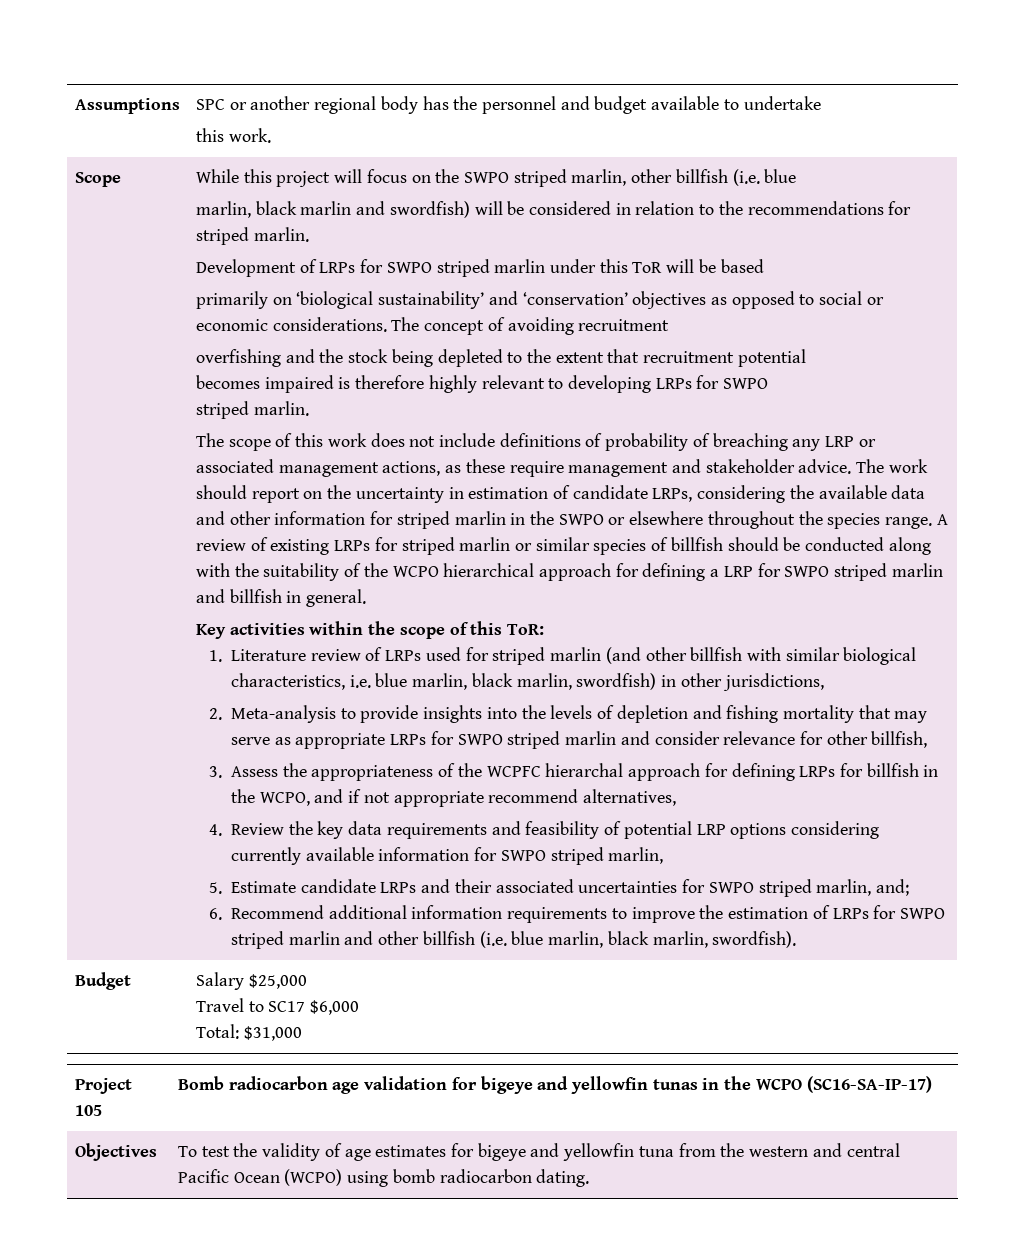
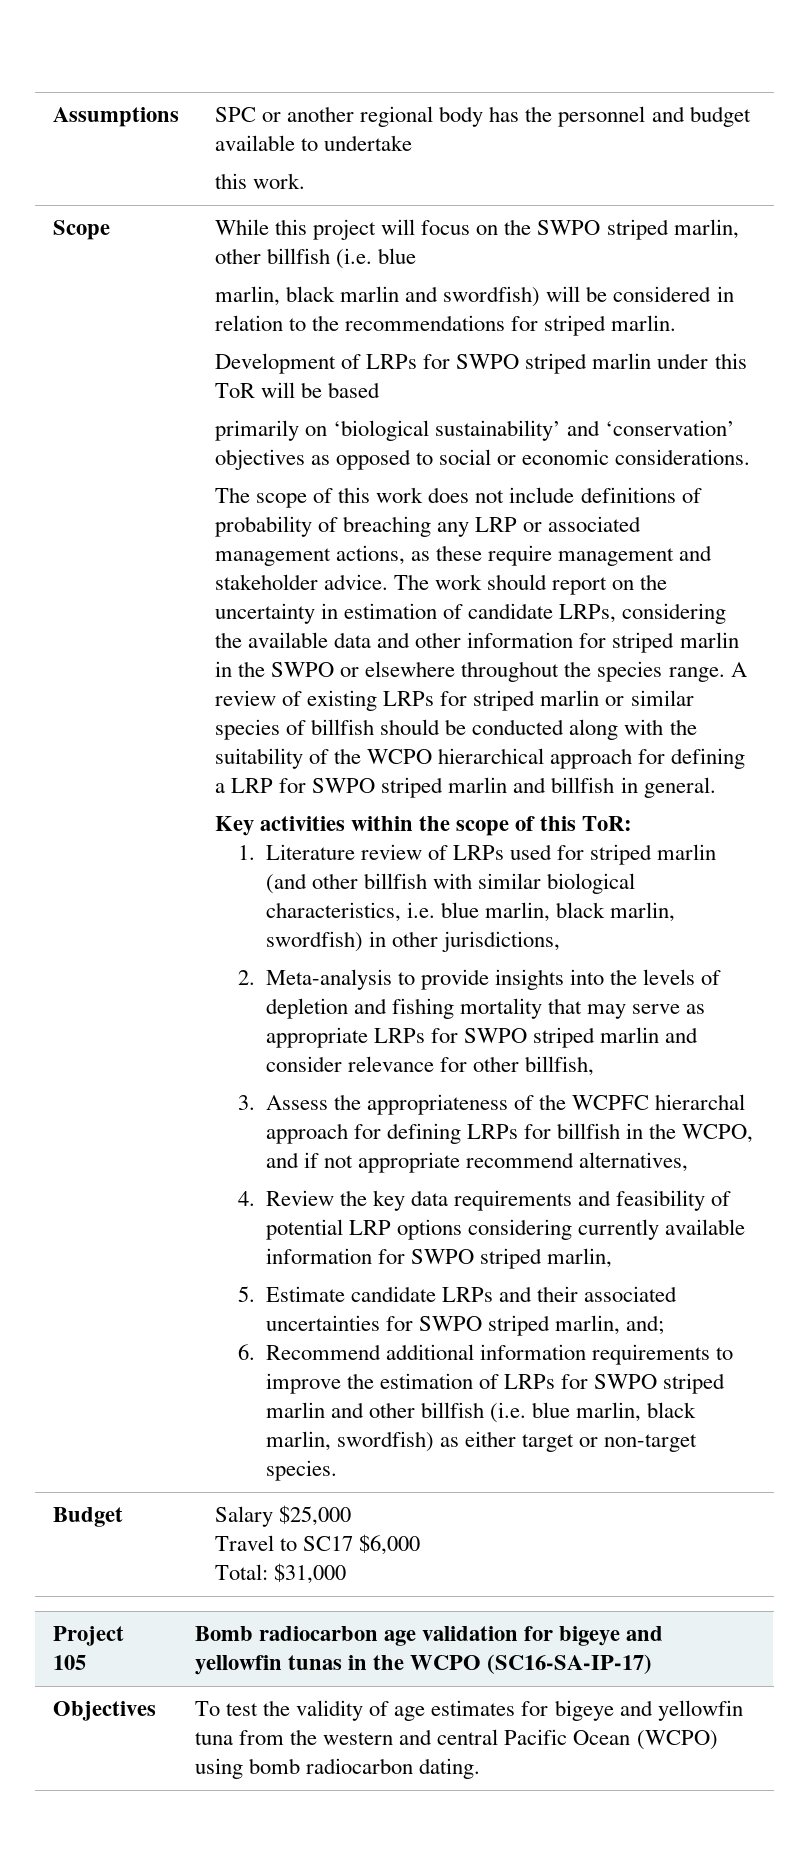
- The concept of avoiding recruitment
- overfishing and the stock being depleted to the extent that recruitment potential
- becomes impaired is therefore highly relevant to developing LRPs for SWPO
- striped marlin.
- 6. Recommend additional information requirements to improve the estimation of LRPs for SWPO striped marlin and other billfish (i.e. blue marlin, black marlin, swordfish).
+ 6. Recommend additional information requirements to improve the estimation of LRPs for SWPO striped marlin and other billfish (i.e. blue marlin, black marlin, swordfish) as either target or non-target species.

